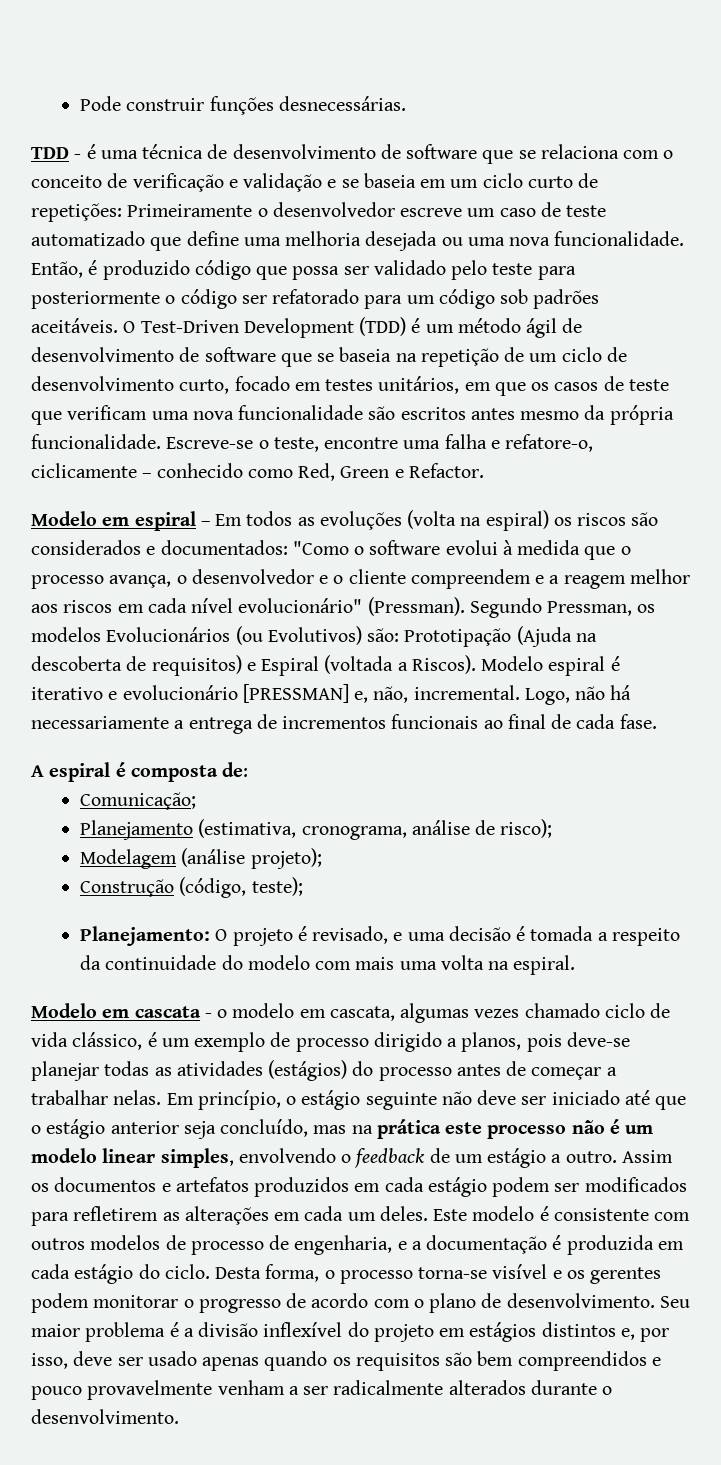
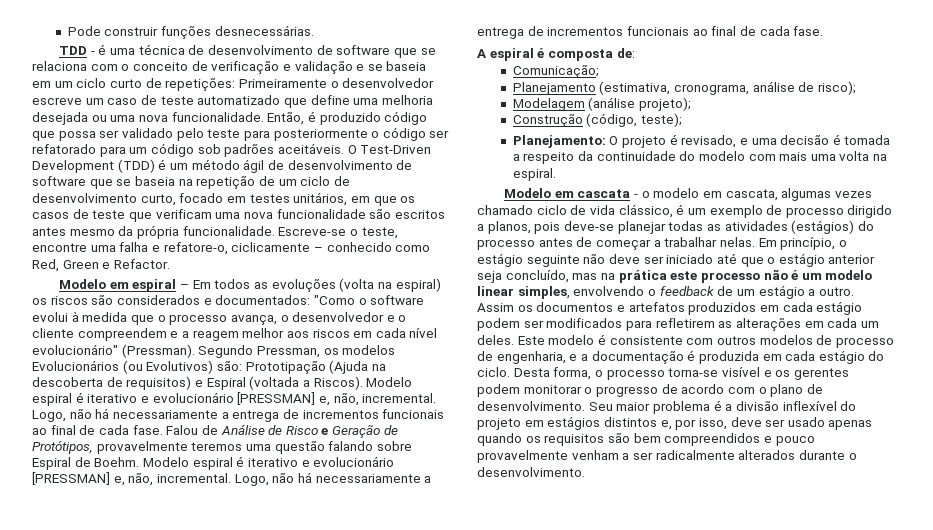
+ Falou de Análise de Risco e Geração de Protótipos, provavelmente teremos uma questão falando sobre Espiral de Boehm. Modelo espiral é iterativo e evolucionário [PRESSMAN] e, não, incremental. Logo, não há necessariamente a entrega de incrementos funcionais ao final de cada fase.

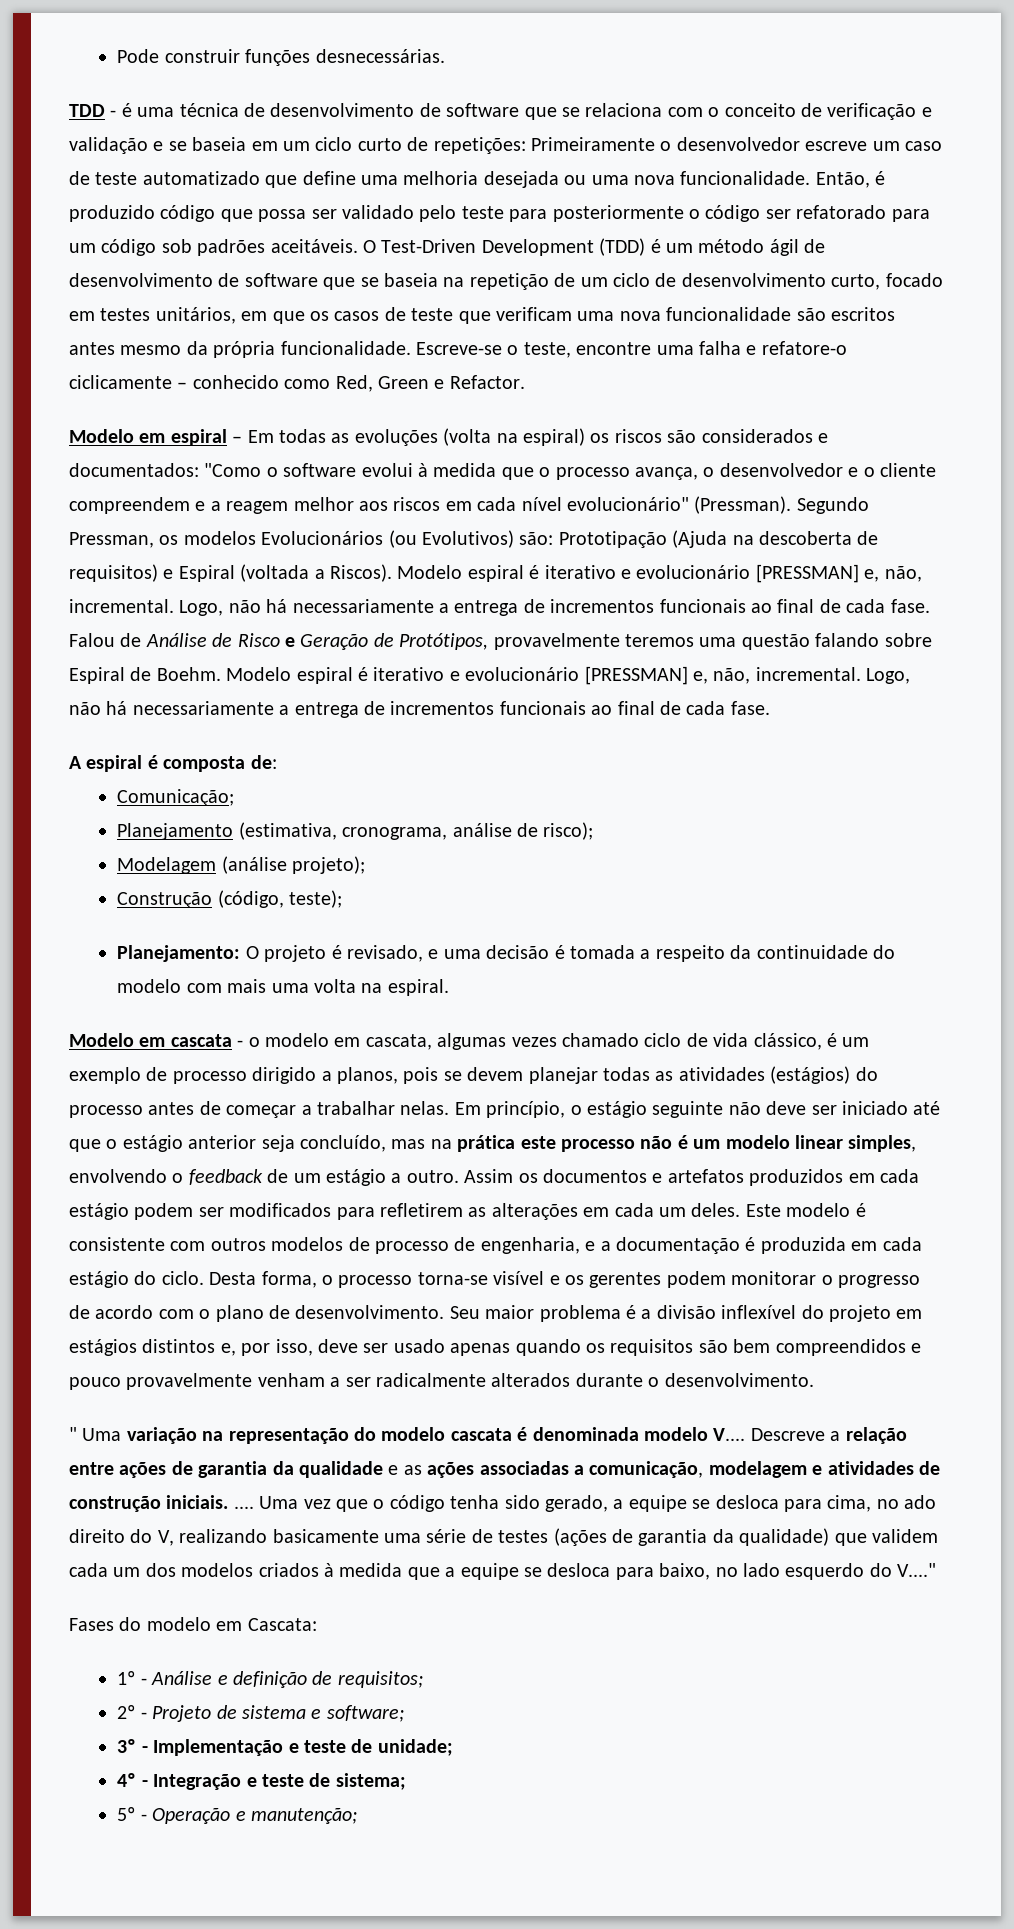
- Escreve-se o teste, encontre uma falha e refatore-o, ciclicamente – conhecido como Red, Green e Refactor.
+ Escreve-se o teste, encontre uma falha e refatore-o ciclicamente – conhecido como Red, Green e Refactor.
- Modelo em espiral – Em todos as evoluções (volta na espiral) os riscos são considerados e documentados: "Como o software evolui à medida que o processo avança, o desenvolvedor e o cliente compreendem e a reagem melhor aos riscos em cada nível evolucionário" (Pressman).
+ Modelo em espiral – Em todas as evoluções (volta na espiral) os riscos são considerados e documentados: "Como o software evolui à medida que o processo avança, o desenvolvedor e o cliente compreendem e a reagem melhor aos riscos em cada nível evolucionário" (Pressman).
- Modelo em cascata - o modelo em cascata, algumas vezes chamado ciclo de vida clássico, é um exemplo de processo dirigido a planos, pois deve-se planejar todas as atividades (estágios) do processo antes de começar a trabalhar nelas.
+ Modelo em cascata - o modelo em cascata, algumas vezes chamado ciclo de vida clássico, é um exemplo de processo dirigido a planos, pois se devem planejar todas as atividades (estágios) do processo antes de começar a trabalhar nelas.
+ " Uma variação na representação do modelo cascata é denominada modelo V.... Descreve a relação entre ações de garantia da qualidade e as ações associadas a comunicação, modelagem e atividades de construção iniciais. .... Uma vez que o código tenha sido gerado, a equipe se desloca para cima, no ado direito do V, realizando basicamente uma série de testes (ações de garantia da qualidade) que validem cada um dos modelos criados à medida que a equipe se desloca para baixo, no lado esquerdo do V...."
+ Fases do modelo em Cascata:
+ 1º - Análise e definição de requisitos;
+ 2º - Projeto de sistema e software;
+ 3º - Implementação e teste de unidade;
+ 4º - Integração e teste de sistema;
+ 5º - Operação e manutenção;

